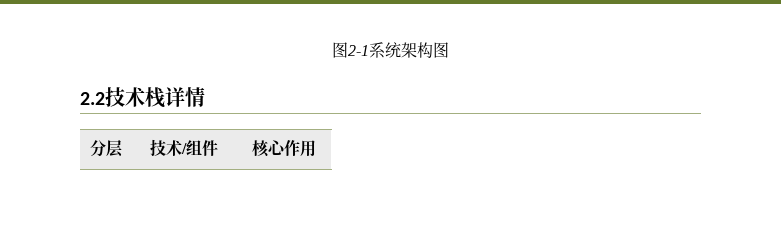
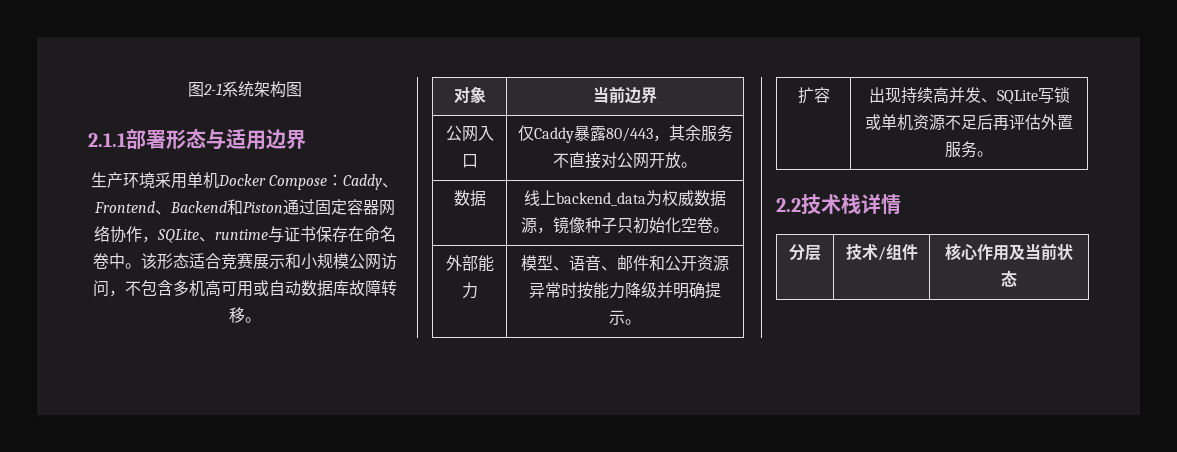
+ 2.1.1部署形态与适用边界
+ 生产环境采用单机Docker Compose：Caddy、Frontend、Backend和Piston通过固定容器网络协作，SQLite、runtime与证书保存在命名卷中。该形态适合竞赛展示和小规模公网访问，不包含多机高可用或自动数据库故障转移。
+ 对象 | 当前边界
+ 公网入口 | 仅Caddy暴露80/443，其余服务不直接对公网开放。
+ 数据 | 线上backend_data为权威数据源，镜像种子只初始化空卷。
+ 外部能力 | 模型、语音、邮件和公开资源异常时按能力降级并明确提示。
+ 扩容 | 出现持续高并发、SQLite写锁或单机资源不足后再评估外置服务。
- 分层 | 技术/组件 | 核心作用
+ 分层 | 技术/组件 | 核心作用及当前状态

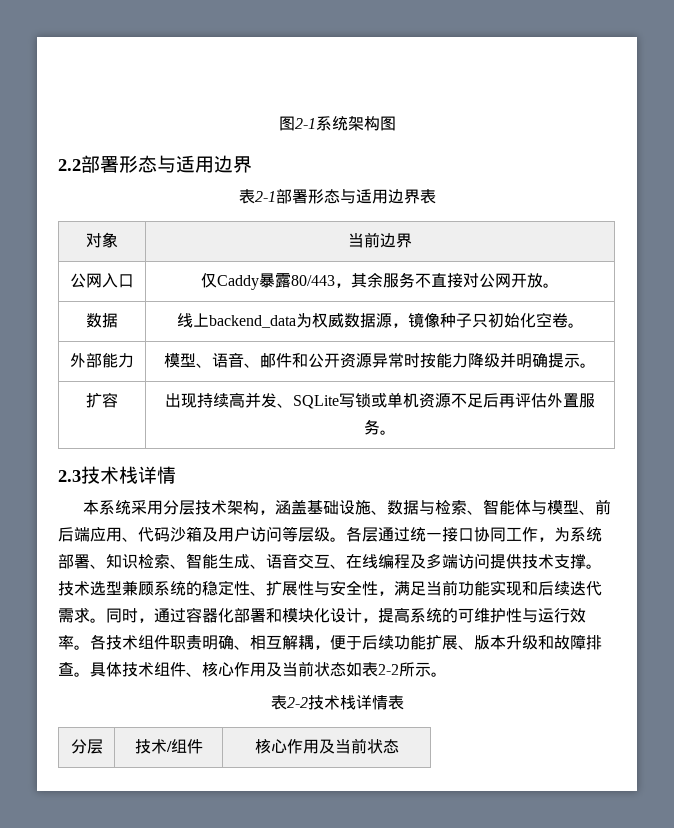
- 2.1.1部署形态与适用边界
+ 2.2部署形态与适用边界
- 生产环境采用单机Docker Compose：Caddy、Frontend、Backend和Piston通过固定容器网络协作，SQLite、runtime与证书保存在命名卷中。该形态适合竞赛展示和小规模公网访问，不包含多机高可用或自动数据库故障转移。
+ 表2-1部署形态与适用边界表
- 2.2技术栈详情
+ 2.3技术栈详情
+ 本系统采用分层技术架构，涵盖基础设施、数据与检索、智能体与模型、前后端应用、代码沙箱及用户访问等层级。各层通过统一接口协同工作，为系统部署、知识检索、智能生成、语音交互、在线编程及多端访问提供技术支撑。技术选型兼顾系统的稳定性、扩展性与安全性，满足当前功能实现和后续迭代需求。同时，通过容器化部署和模块化设计，提高系统的可维护性与运行效率。各技术组件职责明确、相互解耦，便于后续功能扩展、版本升级和故障排查。具体技术组件、核心作用及当前状态如表2-2所示。
+ 表2-2技术栈详情表

